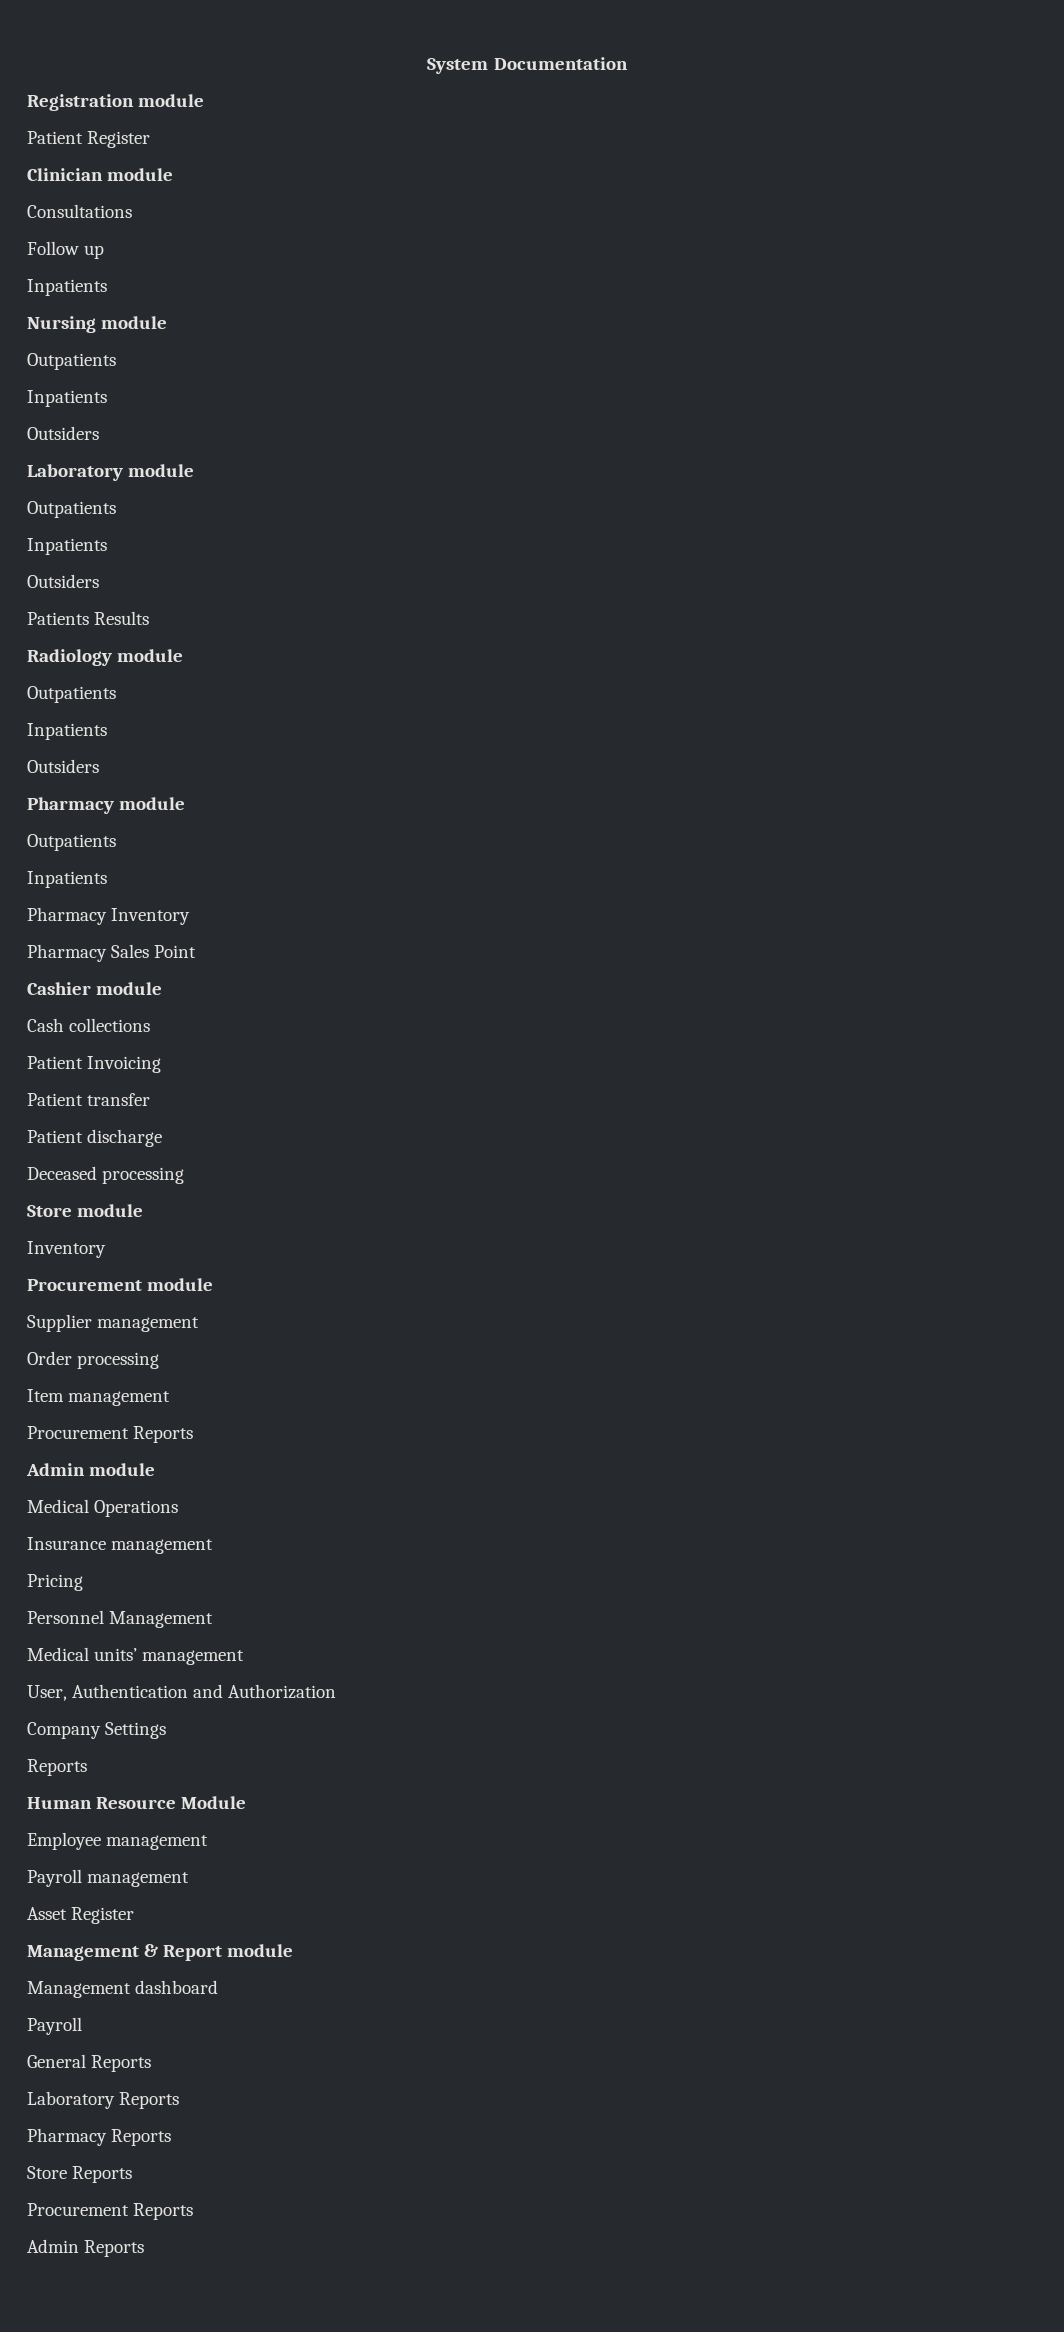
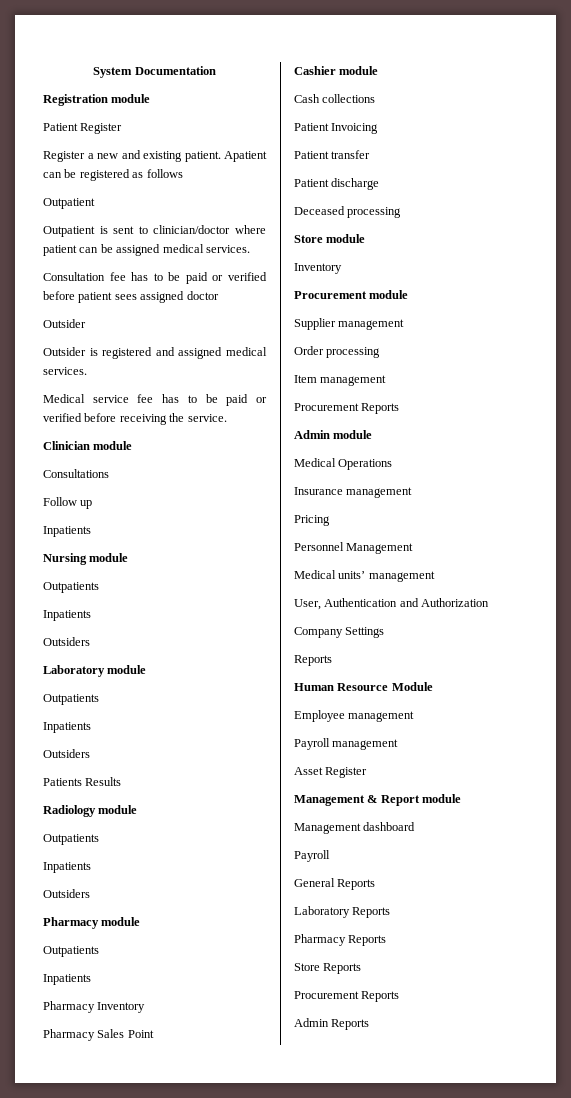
+ Register a new and existing patient. Apatient can be registered as follows
+ Outpatient
+ Outpatient is sent to clinician/doctor where patient can be assigned medical services.
+ Consultation fee has to be paid or verified before patient sees assigned doctor
+ Outsider
+ Outsider is registered and assigned medical services.
+ Medical service fee has to be paid or verified before receiving the service.

